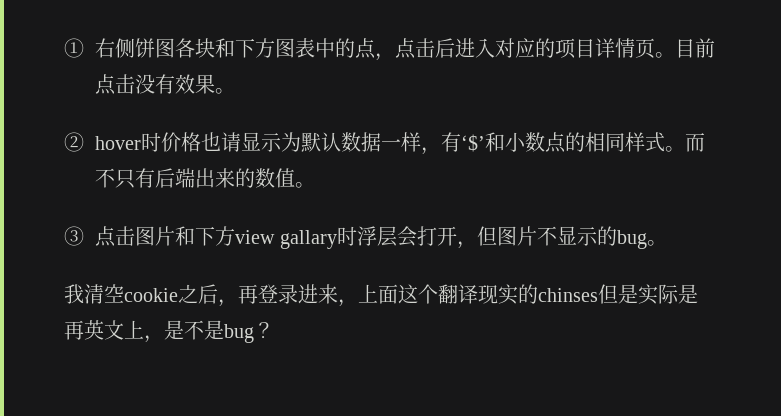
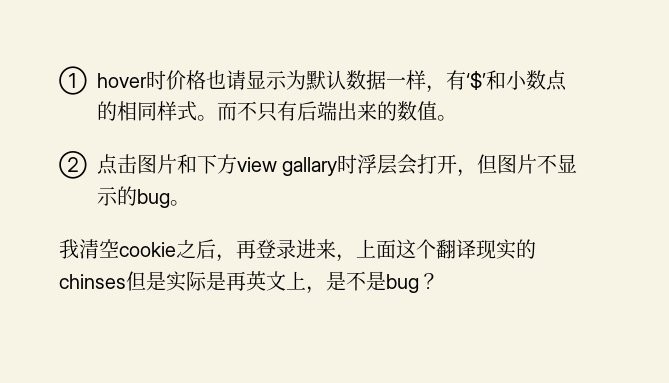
- ①右侧饼图各块和下方图表中的点，点击后进入对应的项目详情页。目前点击没有效果。
- ② hover时价格也请显示为默认数据一样，有‘$’和小数点的相同样式。
+ ① hover时价格也请显示为默认数据一样，有‘$’和小数点的相同样式。
- ③点击图片和下方view gallary时浮层会打开，但图片不显示的bug。
+ ②点击图片和下方view gallary时浮层会打开，但图片不显示的bug。

